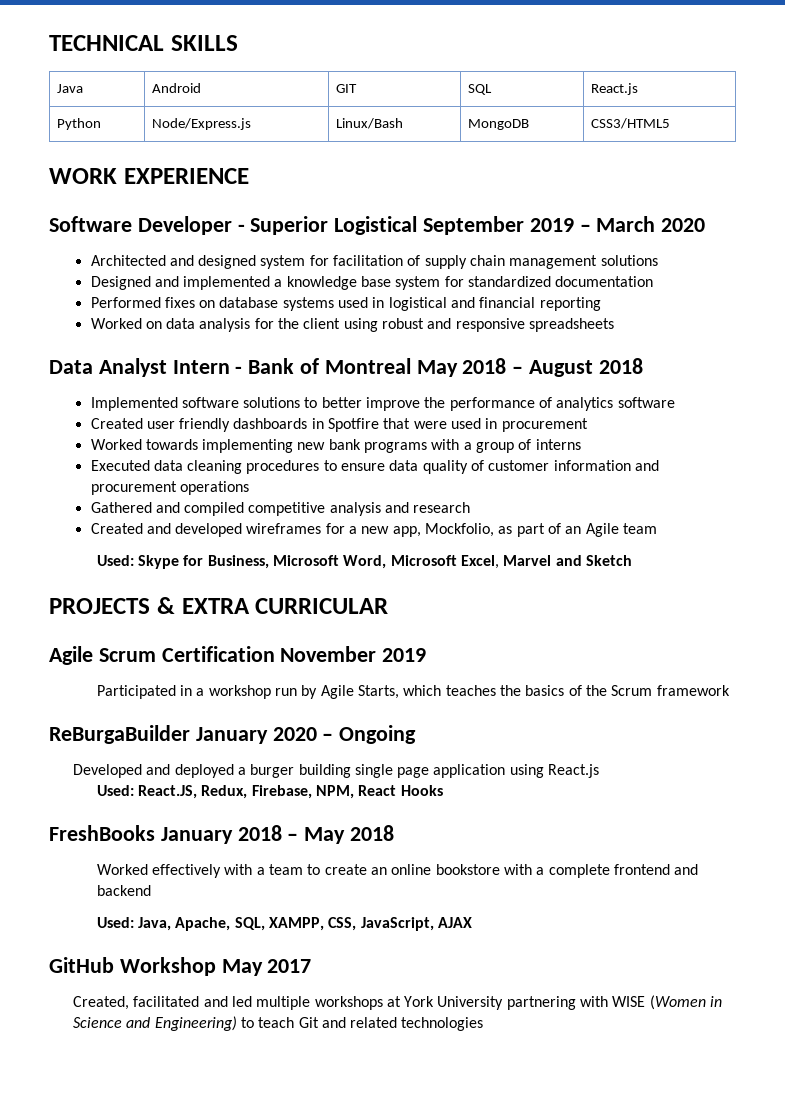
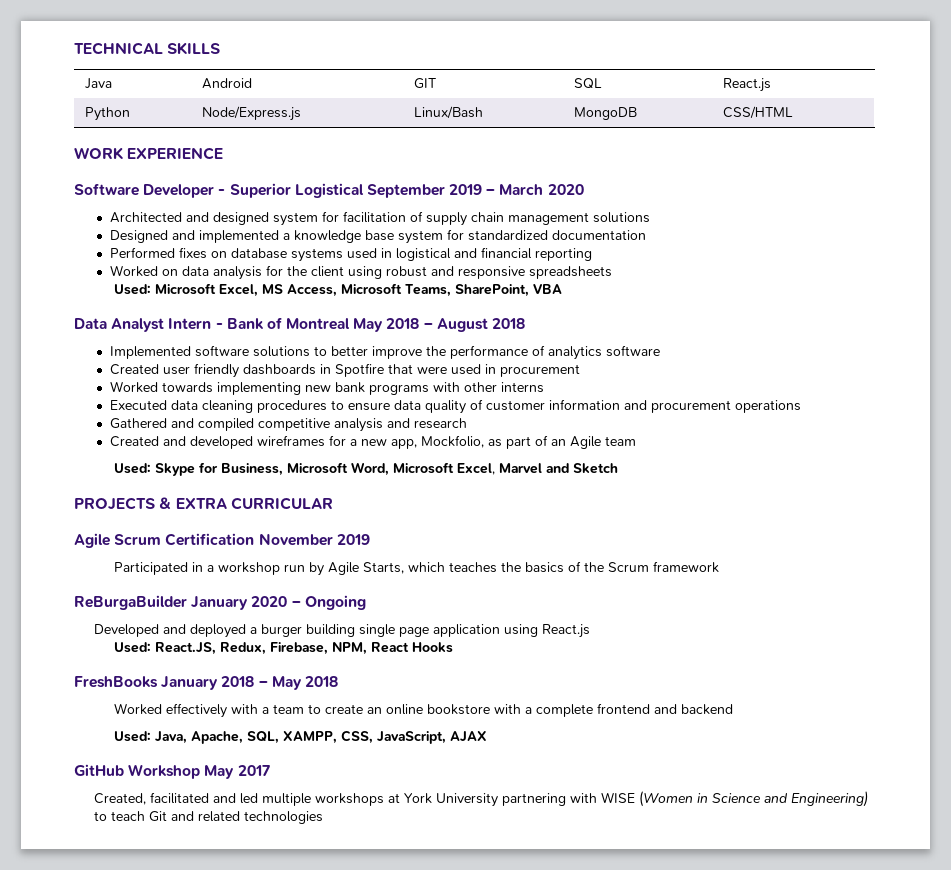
- Python | Node/Express.js | Linux/Bash | MongoDB | CSS3/HTML5
+ Python | Node/Express.js | Linux/Bash | MongoDB | CSS/HTML
+ Used: Microsoft Excel, MS Access, Microsoft Teams, SharePoint, VBA
- Worked towards implementing new bank programs with a group of interns
+ Worked towards implementing new bank programs with other interns

